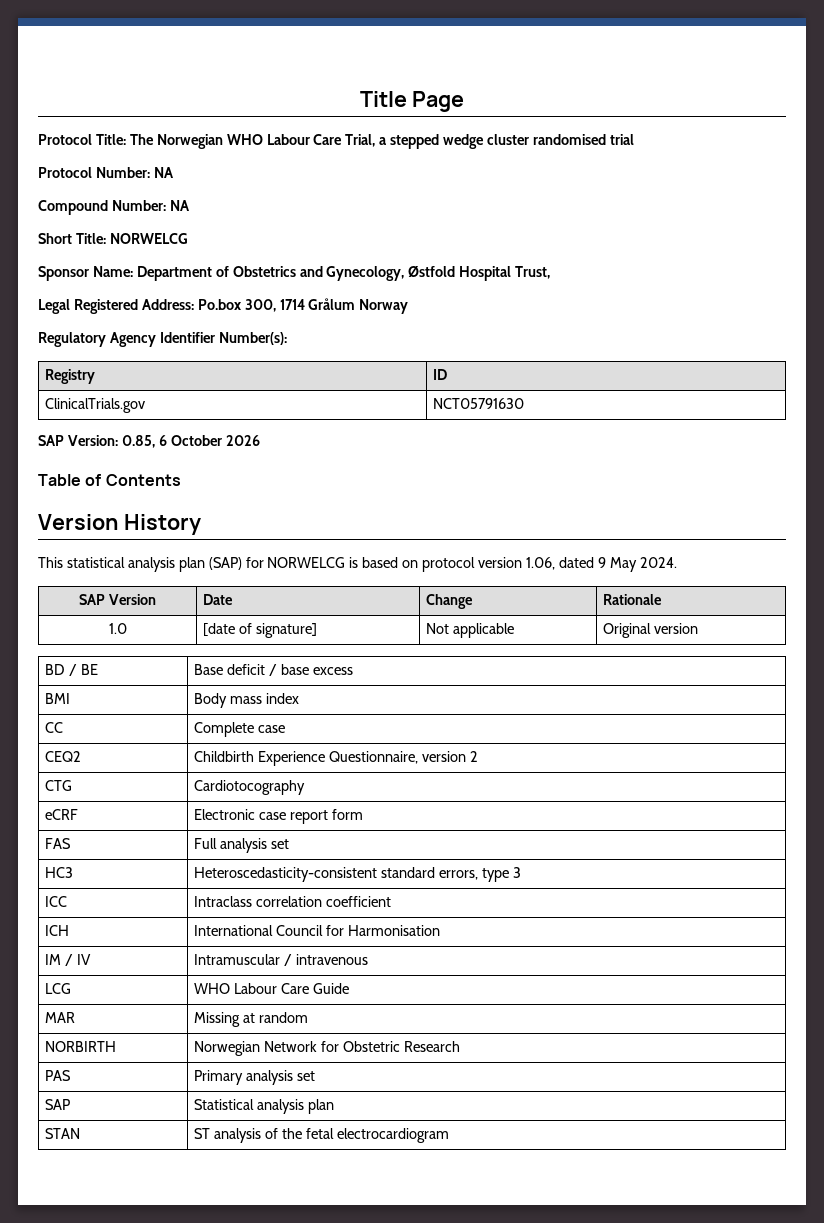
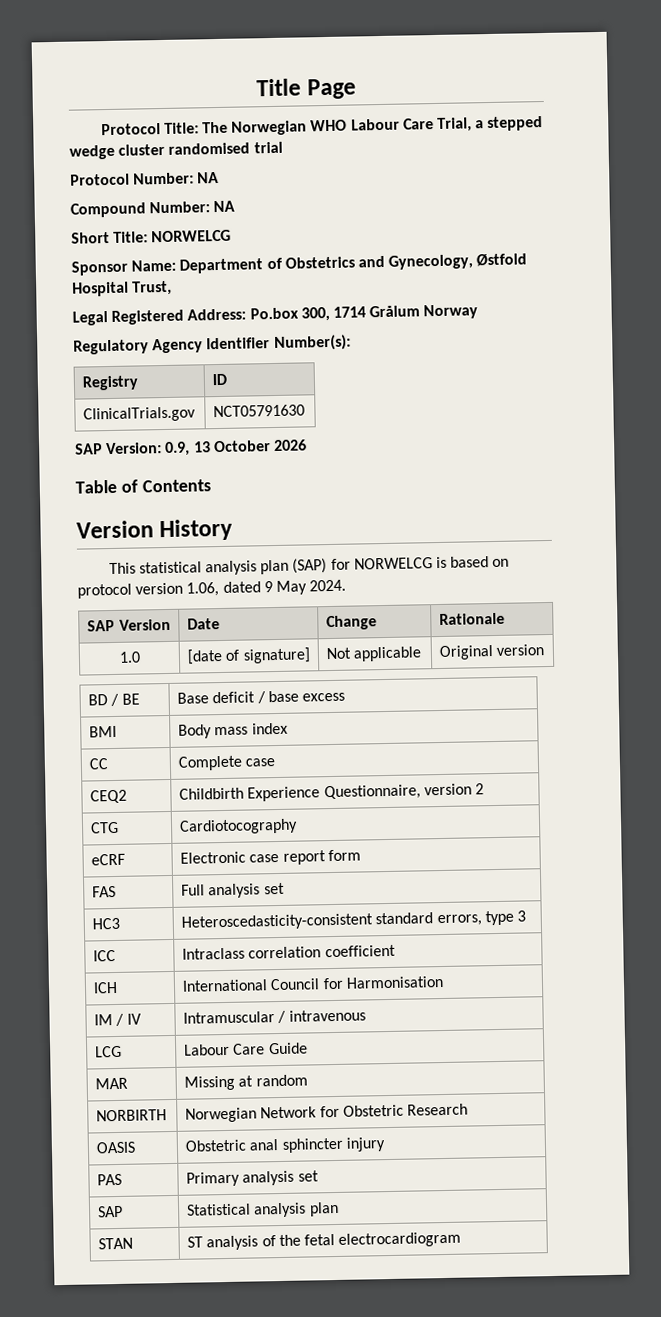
- SAP Version: 0.85, 6 October 2026
+ SAP Version: 0.9, 13 October 2026
- LCG | WHO Labour Care Guide
+ LCG | Labour Care Guide
+ OASIS | Obstetric anal sphincter injury

